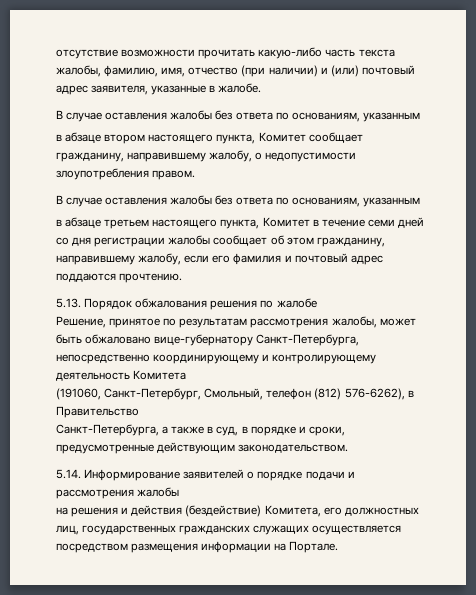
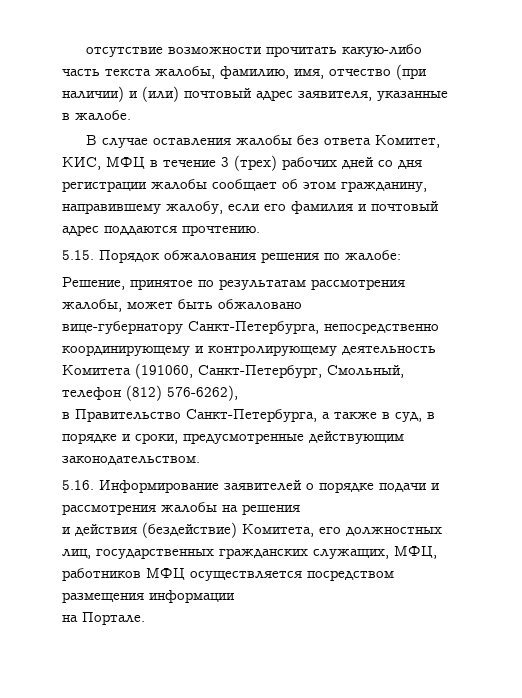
  отсутствие возможности прочитать какую-либо часть текста жалобы, фамилию, имя, отчество (при наличии) и (или) почтовый адрес заявителя, указанные в жалобе.
- В случае оставления жалобы без ответа по основаниям, указанным
- в абзаце втором настоящего пункта, Комитет сообщает гражданину, направившему жалобу, о недопустимости злоупотребления правом.
- В случае оставления жалобы без ответа по основаниям, указанным
- в абзаце третьем настоящего пункта, Комитет в течение семи дней со дня регистрации жалобы сообщает об этом гражданину, направившему жалобу, если его фамилия и почтовый адрес поддаются прочтению.
+ В случае оставления жалобы без ответа Комитет, КИС, МФЦ в течение 3 (трех) рабочих дней со дня регистрации жалобы сообщает об этом гражданину, направившему жалобу, если его фамилия и почтовый адрес поддаются прочтению.
- 5.13. Порядок обжалования решения по жалобе
+ 5.15. Порядок обжалования решения по жалобе:
- Решение, принятое по результатам рассмотрения жалобы, может быть обжаловано вице-губернатору Санкт-Петербурга, непосредственно координирующему и контролирующему деятельность Комитета
- (191060, Санкт-Петербург, Смольный, телефон (812) 576-6262), в Правительство
- Санкт-Петербурга, а также в суд, в порядке и сроки, предусмотренные действующим законодательством.
+ Решение, принятое по результатам рассмотрения жалобы, может быть обжаловано
+ вице-губернатору Санкт-Петербурга, непосредственно координирующему и контролирующему деятельность Комитета (191060, Санкт-Петербург, Смольный, телефон (812) 576-6262),
+ в Правительство Санкт-Петербурга, а также в суд, в порядке и сроки, предусмотренные действующим законодательством.
- 5.14. Информирование заявителей о порядке подачи и рассмотрения жалобы
- на решения и действия (бездействие) Комитета, его должностных лиц, государственных гражданских служащих осуществляется посредством размещения информации на Портале.
+ 5.16. Информирование заявителей о порядке подачи и рассмотрения жалобы на решения
+ и действия (бездействие) Комитета, его должностных лиц, государственных гражданских служащих, МФЦ, работников МФЦ осуществляется посредством размещения информации
+ на Портале.

